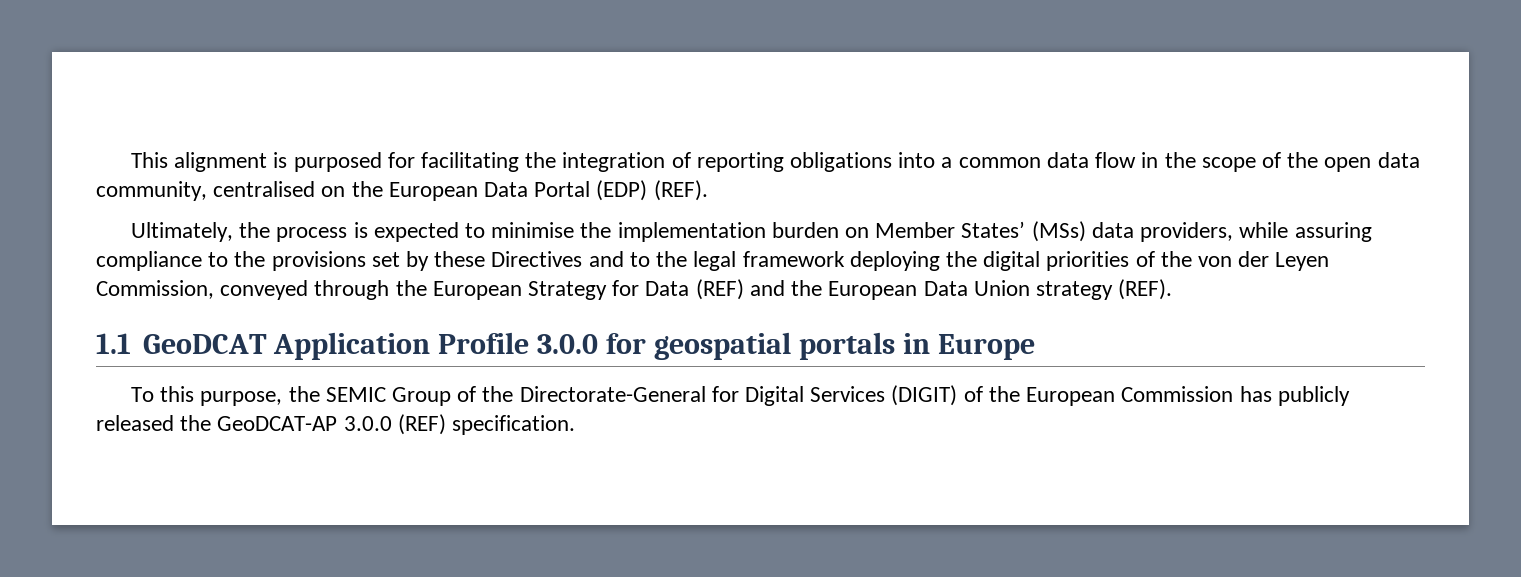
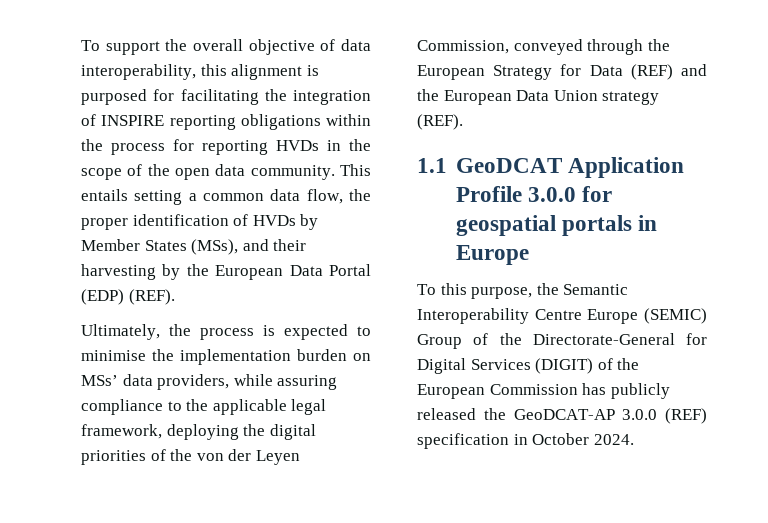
- This alignment is purposed for facilitating the integration of reporting obligations into a common data flow in the scope of the open data community, centralised on the European Data Portal (EDP) (REF).
+ To support the overall objective of data interoperability, this alignment is purposed for facilitating the integration of INSPIRE reporting obligations within the process for reporting HVDs in the scope of the open data community. This entails setting a common data flow, the proper identification of HVDs by Member States (MSs), and their harvesting by the European Data Portal (EDP) (REF).
- Ultimately, the process is expected to minimise the implementation burden on Member States’ (MSs) data providers, while assuring compliance to the provisions set by these Directives and to the legal framework deploying the digital priorities of the von der Leyen Commission, conveyed through the European Strategy for Data (REF) and the European Data Union strategy (REF).
+ Ultimately, the process is expected to minimise the implementation burden on MSs’ data providers, while assuring compliance to the applicable legal framework, deploying the digital priorities of the von der Leyen Commission, conveyed through the European Strategy for Data (REF) and the European Data Union strategy (REF).
- To this purpose, the SEMIC Group of the Directorate-General for Digital Services (DIGIT) of the European Commission has publicly released the GeoDCAT-AP 3.0.0 (REF) specification.
+ To this purpose, the Semantic Interoperability Centre Europe (SEMIC) Group of the Directorate-General for Digital Services (DIGIT) of the European Commission has publicly released the GeoDCAT-AP 3.0.0 (REF) specification in October 2024.

